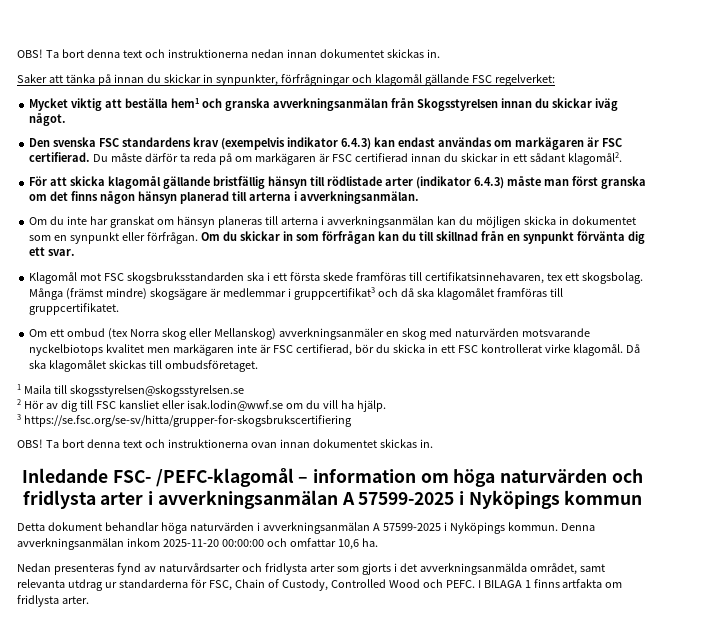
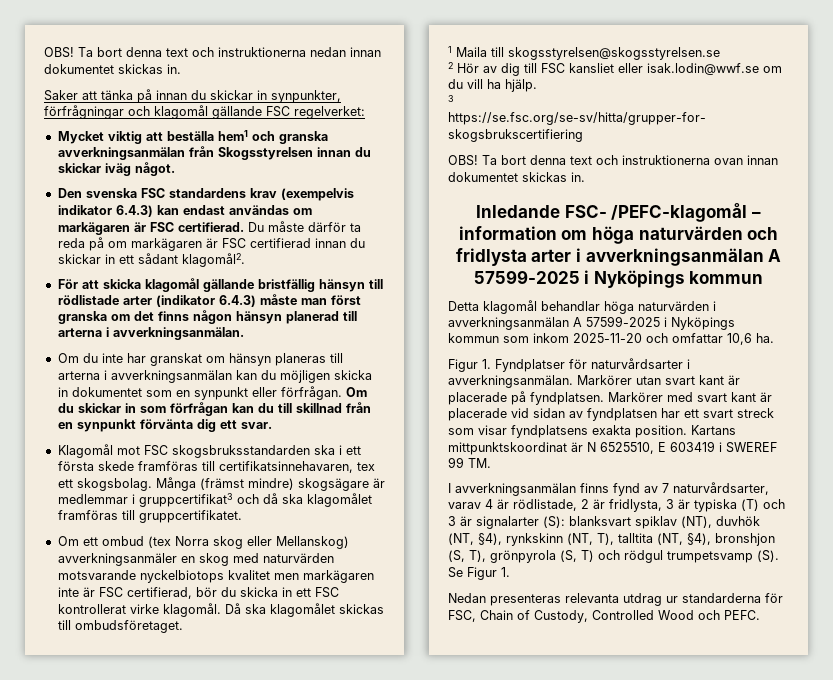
- Detta dokument behandlar höga naturvärden i avverkningsanmälan A 57599-2025 i Nyköpings kommun. Denna avverkningsanmälan inkom 2025-11-20 00:00:00 och omfattar 10,6 ha.
+ Detta klagomål behandlar höga naturvärden i avverkningsanmälan A 57599-2025 i Nyköpings kommun som inkom 2025-11-20 och omfattar 10,6 ha.
- Nedan presenteras fynd av naturvårdsarter och fridlysta arter som gjorts i det avverkningsanmälda området, samt relevanta utdrag ur standarderna för FSC, Chain of Custody, Controlled Wood och PEFC. I BILAGA 1 finns artfakta om fridlysta arter.
+ Figur 1. Fyndplatser för naturvårdsarter i avverkningsanmälan. Markörer utan svart kant är placerade på fyndplatsen. Markörer med svart kant är placerade vid sidan av fyndplatsen har ett svart streck som visar fyndplatsens exakta position. Kartans mittpunktskoordinat är N 6525510, E 603419 i SWEREF 99 TM.
+ I avverkningsanmälan finns fynd av 7 naturvårdsarter, varav 4 är rödlistade, 2 är fridlysta, 3 är typiska (T) och 3 är signalarter (S): blanksvart spiklav (NT), duvhök (NT, §4), rynkskinn (NT, T), talltita (NT, §4), bronshjon (S, T), grönpyrola (S, T) och rödgul trumpetsvamp (S). Se Figur 1.
+ Nedan presenteras relevanta utdrag ur standarderna för FSC, Chain of Custody, Controlled Wood och PEFC.

